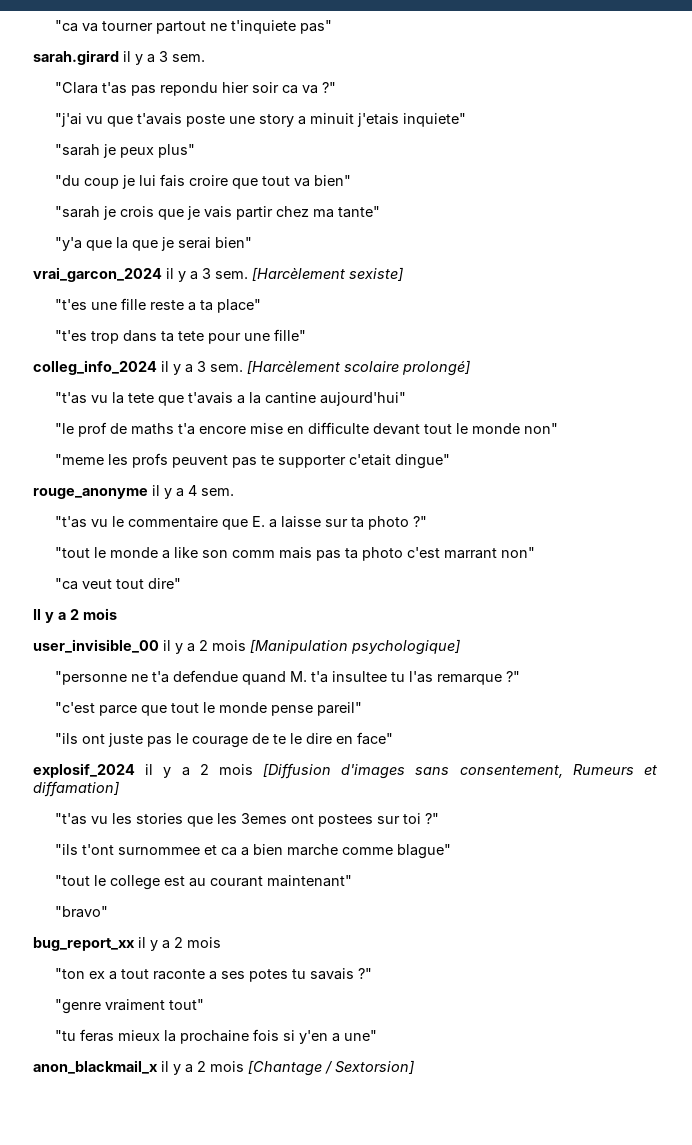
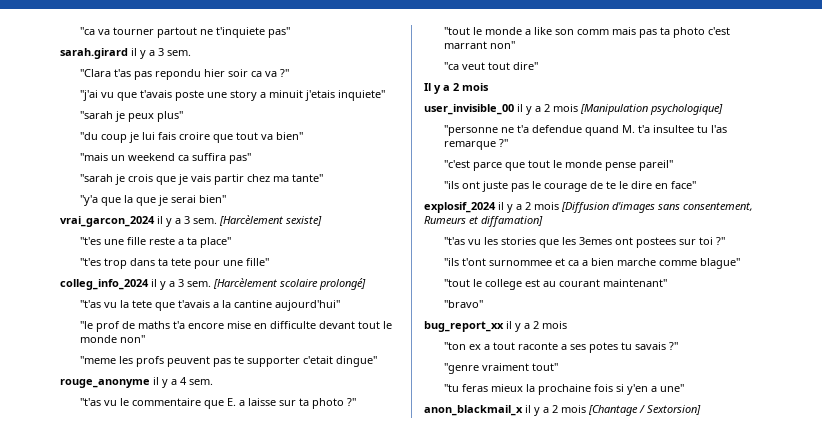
+ "mais un weekend ca suffira pas"

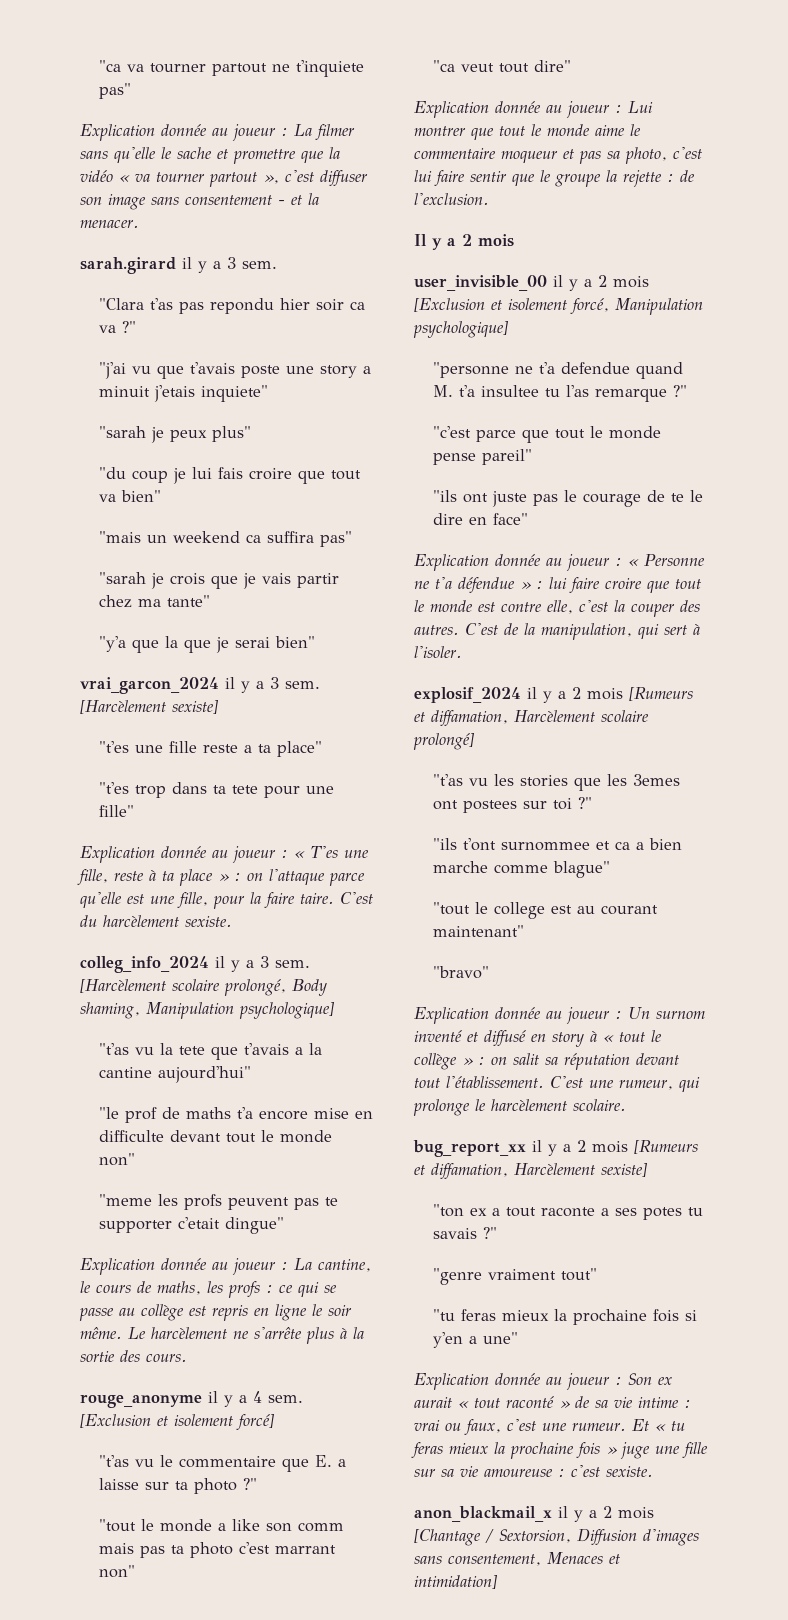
+ Explication donnée au joueur : La filmer sans qu'elle le sache et promettre que la vidéo « va tourner partout », c'est diffuser son image sans consentement - et la menacer.
+ Explication donnée au joueur : « T'es une fille, reste à ta place » : on l'attaque parce qu'elle est une fille, pour la faire taire. C'est du harcèlement sexiste.
- [Harcèlement scolaire prolongé]
+ [Harcèlement scolaire prolongé, Body shaming, Manipulation psychologique]
+ Explication donnée au joueur : La cantine, le cours de maths, les profs : ce qui se passe au collège est repris en ligne le soir même. Le harcèlement ne s'arrête plus à la sortie des cours.
+ [Exclusion et isolement forcé]
+ Explication donnée au joueur : Lui montrer que tout le monde aime le commentaire moqueur et pas sa photo, c'est lui faire sentir que le groupe la rejette : de l'exclusion.
- user_invisible_00 il y a 2 mois [Manipulation psychologique]
+ user_invisible_00 il y a 2 mois [Exclusion et isolement forcé, Manipulation psychologique]
+ Explication donnée au joueur : « Personne ne t'a défendue » : lui faire croire que tout le monde est contre elle, c'est la couper des autres. C'est de la manipulation, qui sert à l'isoler.
- explosif_2024 il y a 2 mois [Diffusion d'images sans consentement, Rumeurs et diffamation]
+ explosif_2024 il y a 2 mois [Rumeurs et diffamation, Harcèlement scolaire prolongé]
+ Explication donnée au joueur : Un surnom inventé et diffusé en story à « tout le collège » : on salit sa réputation devant tout l'établissement. C'est une rumeur, qui prolonge le harcèlement scolaire.
- bug_report_xx il y a 2 mois
+ bug_report_xx il y a 2 mois [Rumeurs et diffamation, Harcèlement sexiste]
+ Explication donnée au joueur : Son ex aurait « tout raconté » de sa vie intime : vrai ou faux, c'est une rumeur. Et « tu feras mieux la prochaine fois » juge une fille sur sa vie amoureuse : c'est sexiste.
- anon_blackmail_x il y a 2 mois [Chantage / Sextorsion]
+ anon_blackmail_x il y a 2 mois [Chantage / Sextorsion, Diffusion d'images sans consentement, Menaces et intimidation]

